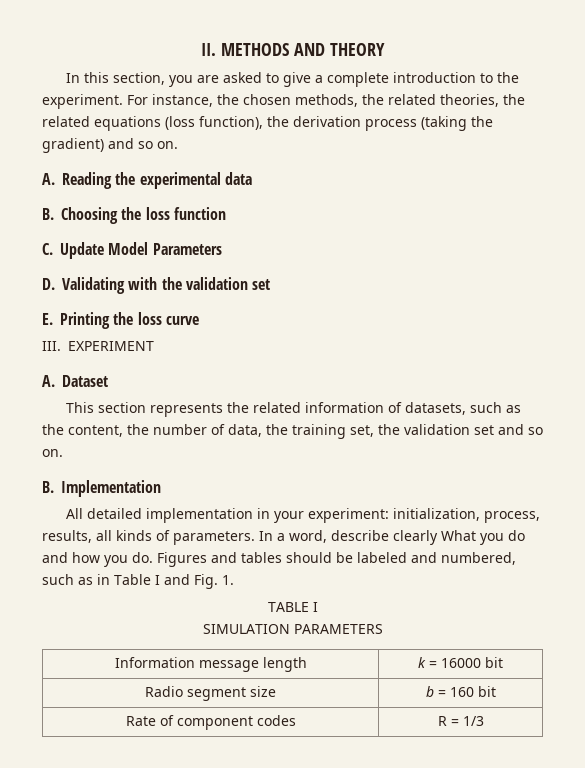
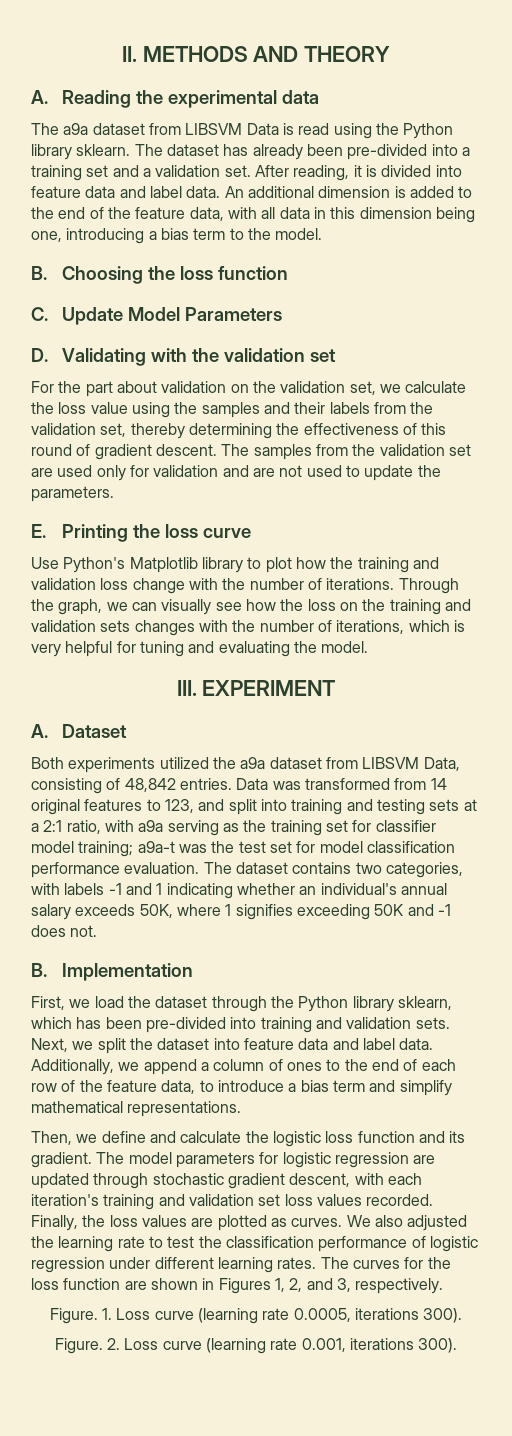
- In this section, you are asked to give a complete introduction to the experiment. For instance, the chosen methods, the related theories, the related equations (loss function), the derivation process (taking the gradient) and so on.
+ The a9a dataset from LIBSVM Data is read using the Python library sklearn. The dataset has already been pre-divided into a training set and a validation set. After reading, it is divided into feature data and label data. An additional dimension is added to the end of the feature data, with all data in this dimension being one, introducing a bias term to the model.
+ For the part about validation on the validation set, we calculate the loss value using the samples and their labels from the validation set, thereby determining the effectiveness of this round of gradient descent. The samples from the validation set are used only for validation and are not used to update the parameters.
+ Use Python's Matplotlib library to plot how the training and validation loss change with the number of iterations. Through the graph, we can visually see how the loss on the training and validation sets changes with the number of iterations, which is very helpful for tuning and evaluating the model.
  III. EXPERIMENT
  A. Dataset
- This section represents the related information of datasets, such as the content, the number of data, the training set, the validation set and so on.
+ Both experiments utilized the a9a dataset from LIBSVM Data, consisting of 48,842 entries. Data was transformed from 14 original features to 123, and split into training and testing sets at a 2:1 ratio, with a9a serving as the training set for classifier model training; a9a-t was the test set for model classification performance evaluation. The dataset contains two categories, with labels -1 and 1 indicating whether an individual's annual salary exceeds 50K, where 1 signifies exceeding 50K and -1 does not.
  B. Implementation
- All detailed implementation in your experiment: initialization, process, results, all kinds of parameters. In a word, describe clearly What you do and how you do. Figures and tables should be labeled and numbered, such as in Table I and Fig. 1.
- TABLE I
- SIMULATION PARAMETERS
- Information message length | k = 16000 bit
- Radio segment size | b = 160 bit
- Rate of component codes | R = 1/3
+ First, we load the dataset through the Python library sklearn, which has been pre-divided into training and validation sets. Next, we split the dataset into feature data and label data. Additionally, we append a column of ones to the end of each row of the feature data, to introduce a bias term and simplify mathematical representations.
+ Then, we define and calculate the logistic loss function and its gradient. The model parameters for logistic regression are updated through stochastic gradient descent, with each iteration's training and validation set loss values recorded. Finally, the loss values are plotted as curves. We also adjusted the learning rate to test the classification performance of logistic regression under different learning rates. The curves for the loss function are shown in Figures 1, 2, and 3, respectively.
+ Figure. 1. Loss curve (learning rate 0.0005, iterations 300).
+ Figure. 2. Loss curve (learning rate 0.001, iterations 300).

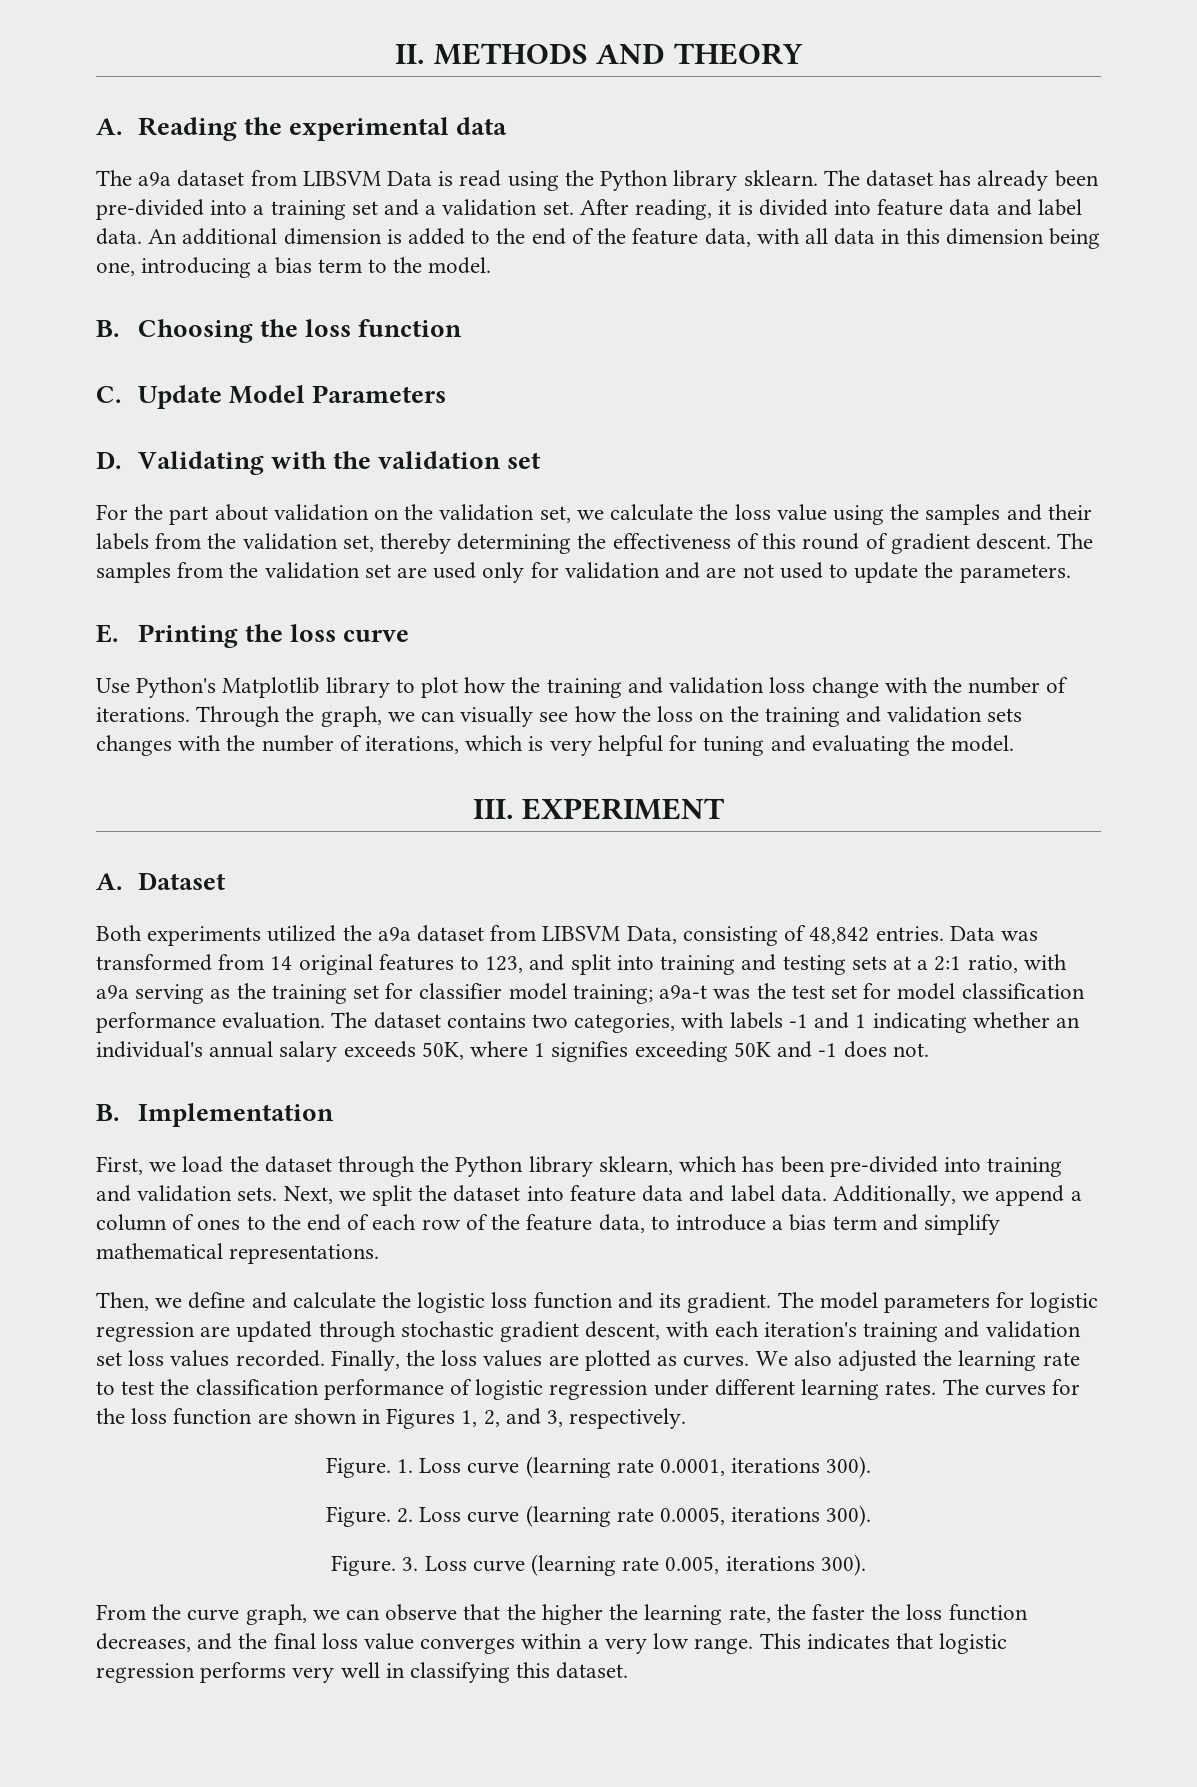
- 1. Loss curve (learning rate 0.0005, iterations 300).
+ 1. Loss curve (learning rate 0.0001, iterations 300).
- 2. Loss curve (learning rate 0.001, iterations 300).
+ 2. Loss curve (learning rate 0.0005, iterations 300).
+ Figure. 3. Loss curve (learning rate 0.005, iterations 300).
+ From the curve graph, we can observe that the higher the learning rate, the faster the loss function decreases, and the final loss value converges within a very low range. This indicates that logistic regression performs very well in classifying this dataset.

